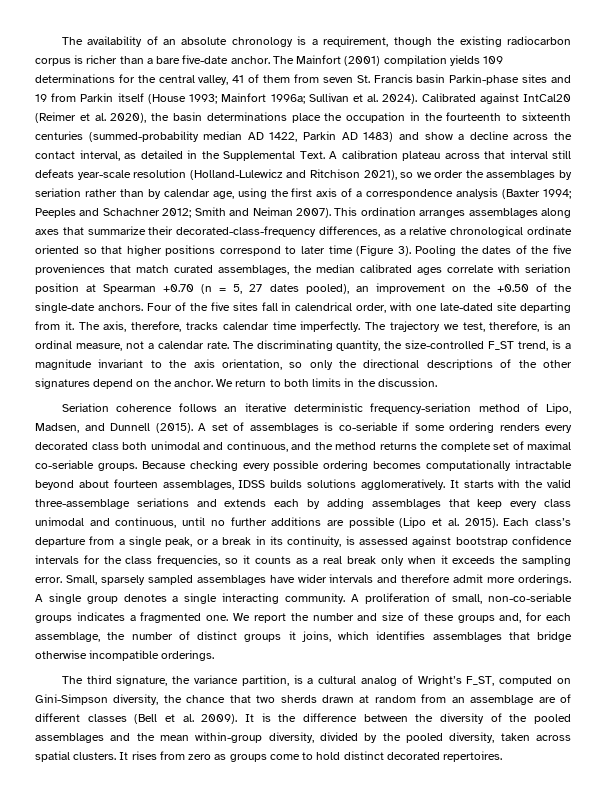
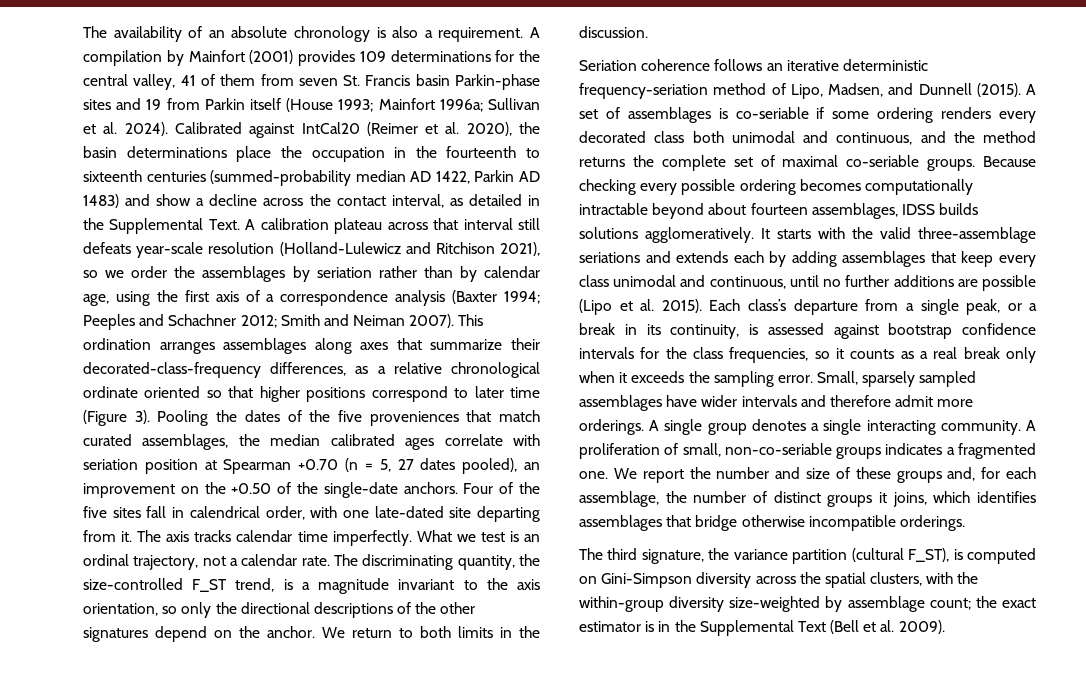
- The availability of an absolute chronology is a requirement, though the existing radiocarbon corpus is richer than a bare five-date anchor. The Mainfort (2001) compilation yields 109 determinations for the central valley, 41 of them from seven St. Francis basin Parkin-phase sites and 19 from Parkin itself (House 1993; Mainfort 1996a; Sullivan et al. 2024).
+ The availability of an absolute chronology is also a requirement. A compilation by Mainfort (2001) provides 109 determinations for the central valley, 41 of them from seven St. Francis basin Parkin-phase sites and 19 from Parkin itself (House 1993; Mainfort 1996a; Sullivan et al. 2024).
- The axis, therefore, tracks calendar time imperfectly.
+ The axis tracks calendar time imperfectly.
- The trajectory we test, therefore, is an ordinal measure, not a calendar rate.
+ What we test is an ordinal trajectory, not a calendar rate.
- The third signature, the variance partition, is a cultural analog of Wright’s F_ST, computed on Gini-Simpson diversity, the chance that two sherds drawn at random from an assemblage are of different classes (Bell et al. 2009). It is the difference between the diversity of the pooled assemblages and the mean within-group diversity, divided by the pooled diversity, taken across spatial clusters. It rises from zero as groups come to hold distinct decorated repertoires.
+ The third signature, the variance partition (cultural F_ST), is computed on Gini-Simpson diversity across the spatial clusters, with the within-group diversity size-weighted by assemblage count; the exact estimator is in the Supplemental Text (Bell et al. 2009).

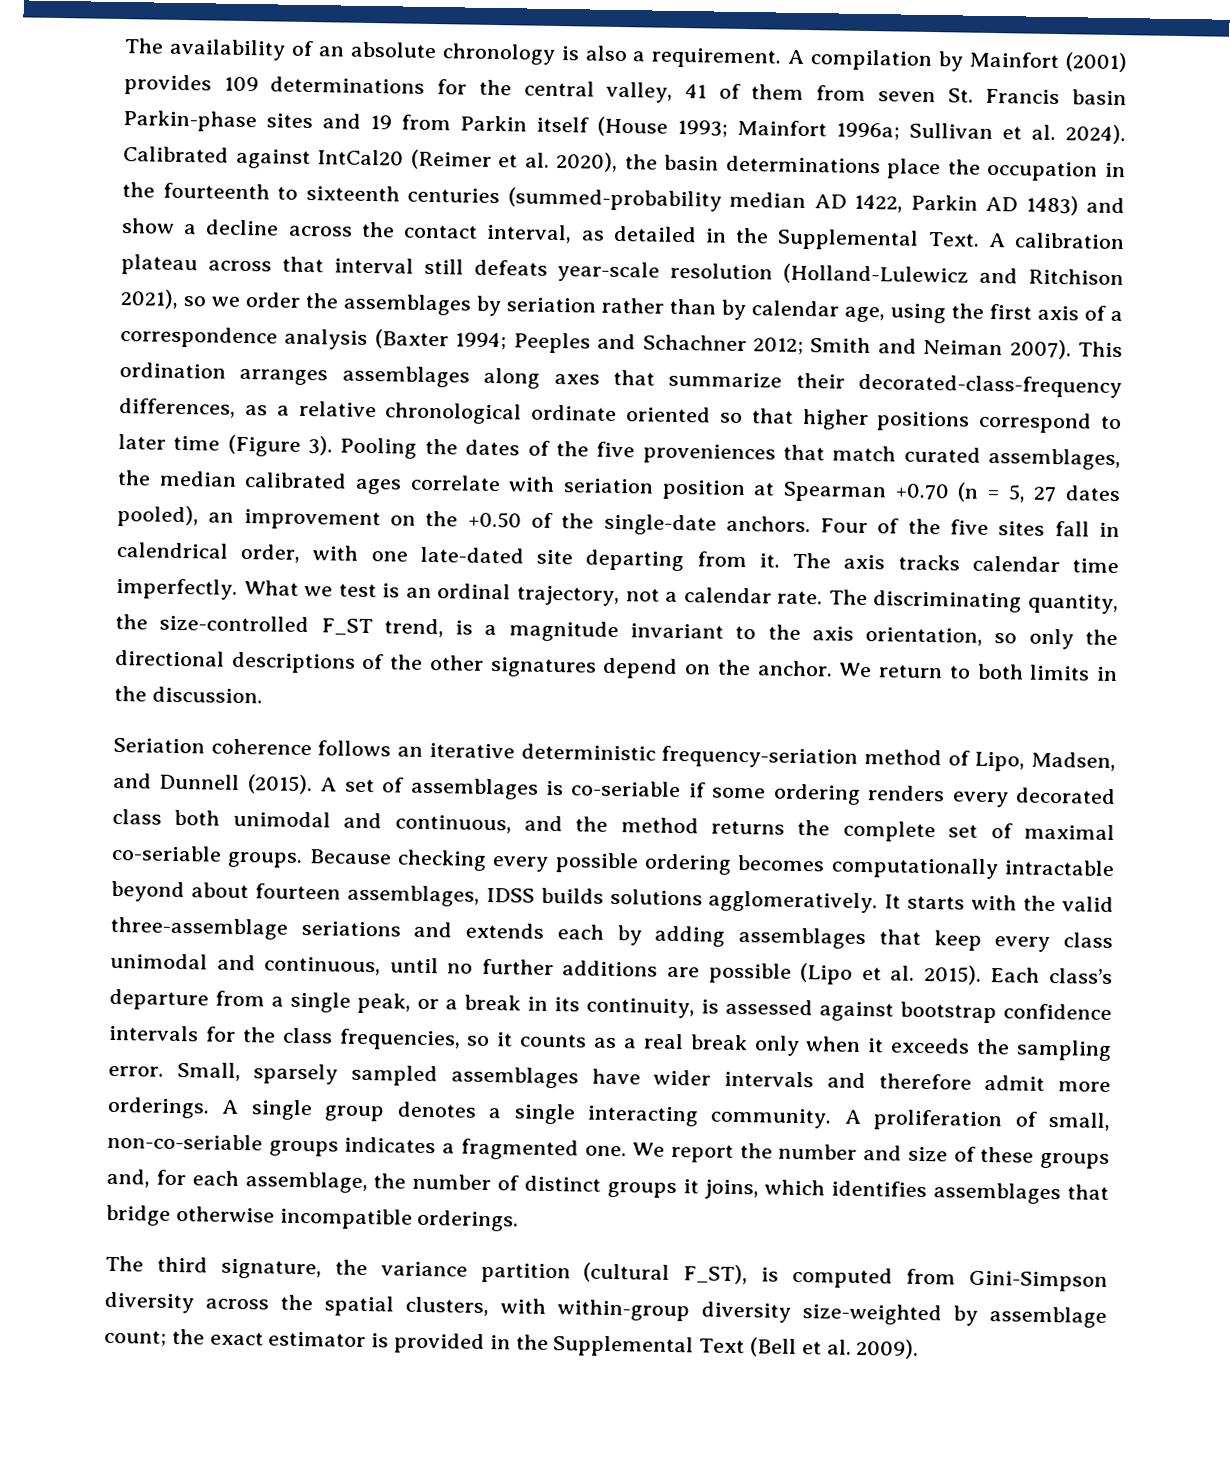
- The third signature, the variance partition (cultural F_ST), is computed on Gini-Simpson diversity across the spatial clusters, with the within-group diversity size-weighted by assemblage count; the exact estimator is in the Supplemental Text (Bell et al. 2009).
+ The third signature, the variance partition (cultural F_ST), is computed from Gini-Simpson diversity across the spatial clusters, with within-group diversity size-weighted by assemblage count; the exact estimator is provided in the Supplemental Text (Bell et al. 2009).

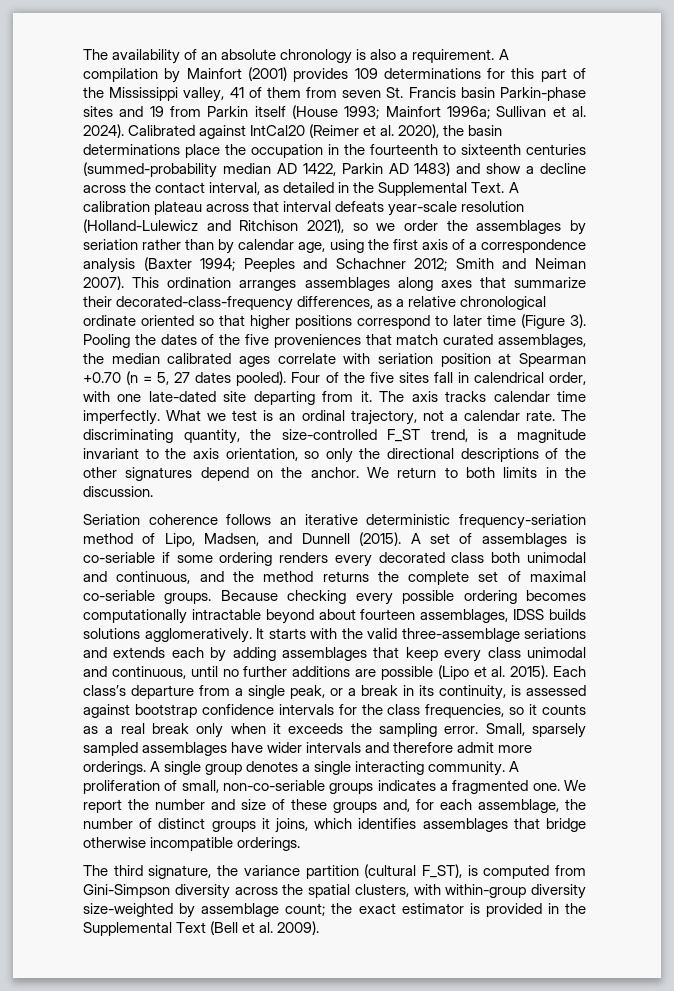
- A compilation by Mainfort (2001) provides 109 determinations for the central valley, 41 of them from seven St. Francis basin Parkin-phase sites and 19 from Parkin itself (House 1993; Mainfort 1996a; Sullivan et al. 2024).
+ A compilation by Mainfort (2001) provides 109 determinations for this part of the Mississippi valley, 41 of them from seven St. Francis basin Parkin-phase sites and 19 from Parkin itself (House 1993; Mainfort 1996a; Sullivan et al. 2024).
- A calibration plateau across that interval still defeats year-scale resolution (Holland-Lulewicz and Ritchison 2021), so we order the assemblages by seriation rather than by calendar age, using the first axis of a correspondence analysis (Baxter 1994; Peeples and Schachner 2012; Smith and Neiman 2007).
+ A calibration plateau across that interval defeats year-scale resolution (Holland-Lulewicz and Ritchison 2021), so we order the assemblages by seriation rather than by calendar age, using the first axis of a correspondence analysis (Baxter 1994; Peeples and Schachner 2012; Smith and Neiman 2007).
- Pooling the dates of the five proveniences that match curated assemblages, the median calibrated ages correlate with seriation position at Spearman +0.70 (n = 5, 27 dates pooled), an improvement on the +0.50 of the single-date anchors.
+ Pooling the dates of the five proveniences that match curated assemblages, the median calibrated ages correlate with seriation position at Spearman +0.70 (n = 5, 27 dates pooled).

